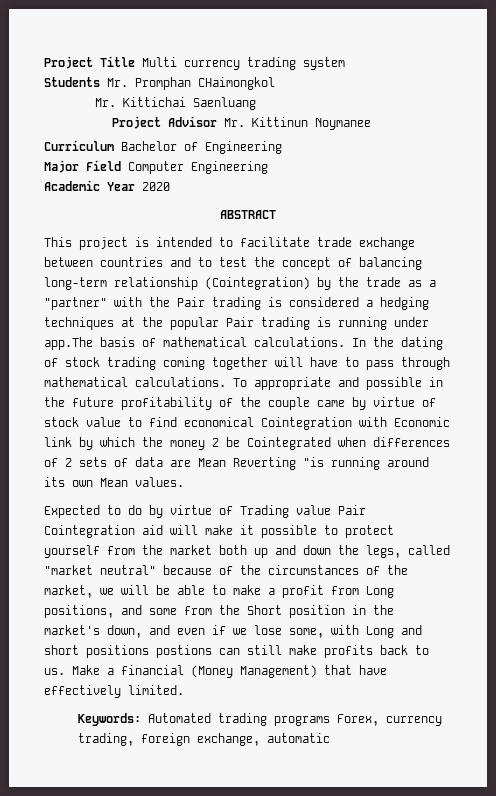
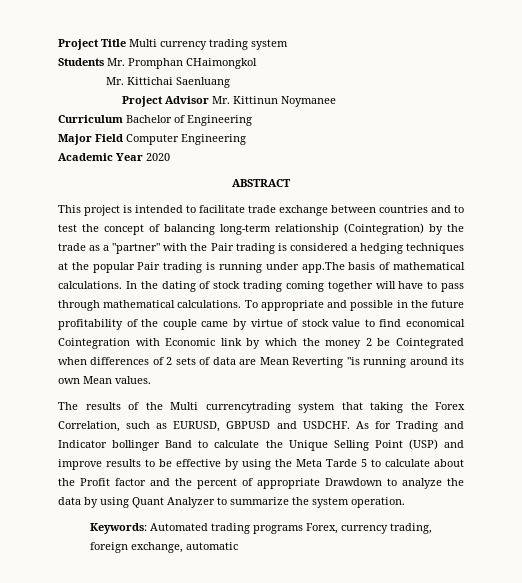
- Expected to do by virtue of Trading value Pair Cointegration aid will make it possible to protect yourself from the market both up and down the legs, called "market neutral" because of the circumstances of the market, we will be able to make a profit from Long positions, and some from the Short position in the market's down, and even if we lose some, with Long and short positions postions can still make profits back to us. Make a financial (Money Management) that have effectively limited.
+ The results of the Multi currencytrading system that taking the Forex Correlation, such as EURUSD, GBPUSD and USDCHF. As for Trading and Indicator bollinger Band to calculate the Unique Selling Point (USP) and improve results to be effective by using the Meta Tarde 5 to calculate about the Profit factor and the percent of appropriate Drawdown to analyze the data by using Quant Analyzer to summarize the system operation.

